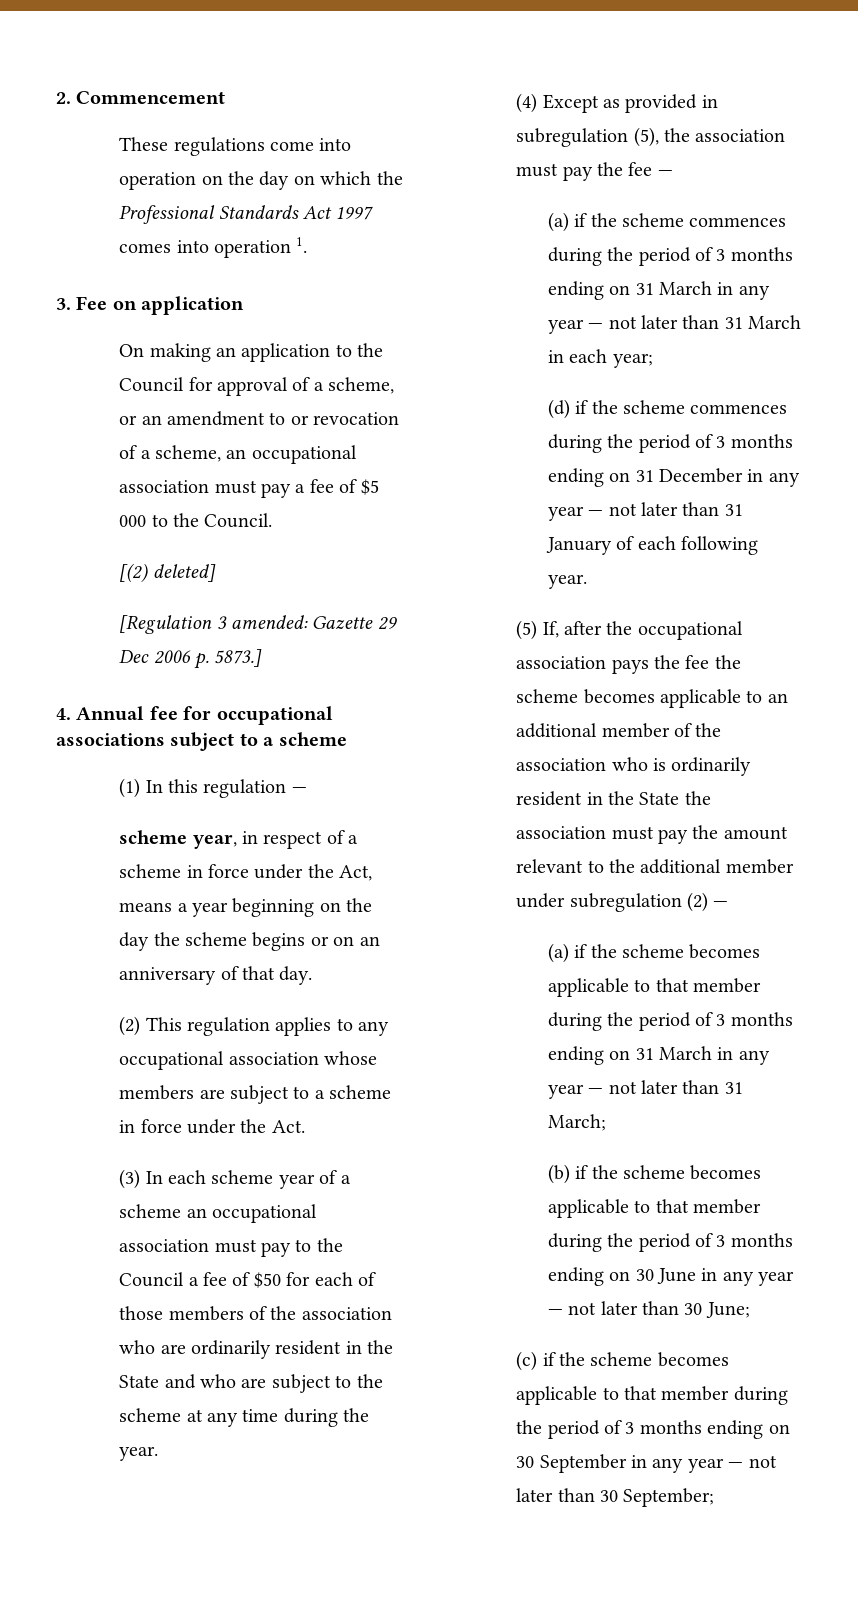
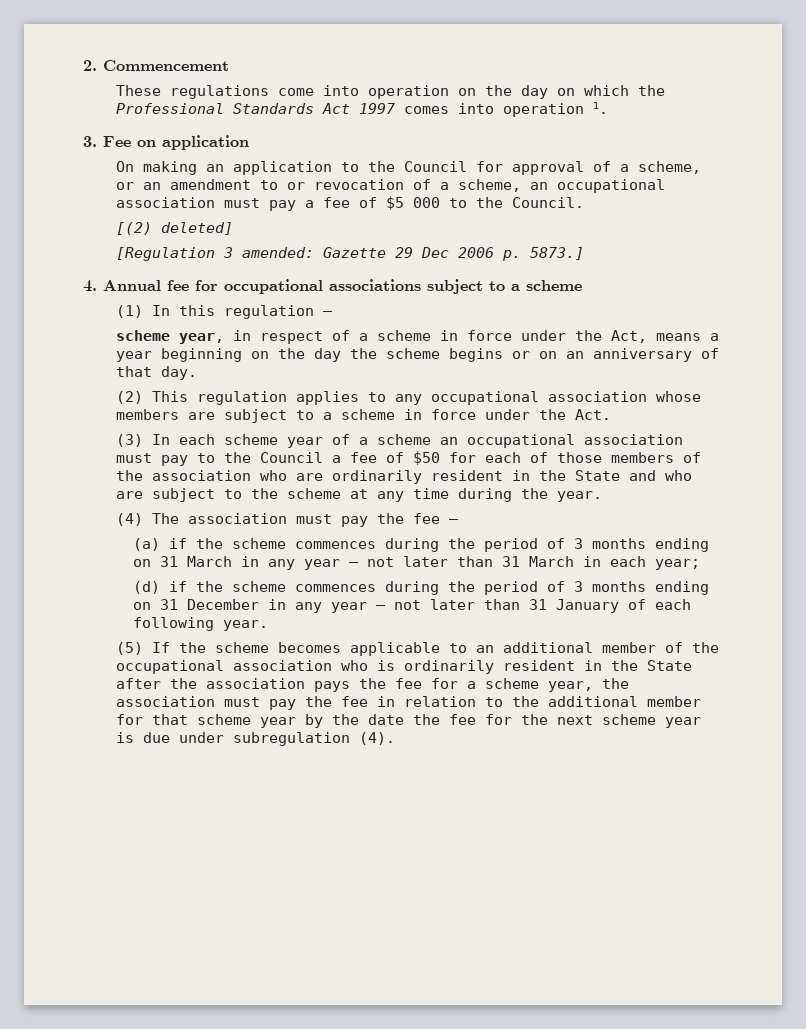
- (4) Except as provided in subregulation (5), the association must pay the fee —
+ (4) The association must pay the fee —
- (5) If, after the occupational association pays the fee the scheme becomes applicable to an additional member of the association who is ordinarily resident in the State the association must pay the amount relevant to the additional member under subregulation (2) —
- (a) if the scheme becomes applicable to that member during the period of 3 months ending on 31 March in any year — not later than 31 March;
- (b) if the scheme becomes applicable to that member during the period of 3 months ending on 30 June in any year — not later than 30 June;
- (c) if the scheme becomes applicable to that member during the period of 3 months ending on 30 September in any year — not later than 30 September;
+ (5) If the scheme becomes applicable to an additional member of the occupational association who is ordinarily resident in the State after the association pays the fee for a scheme year, the association must pay the fee in relation to the additional member for that scheme year by the date the fee for the next scheme year is due under subregulation (4).

